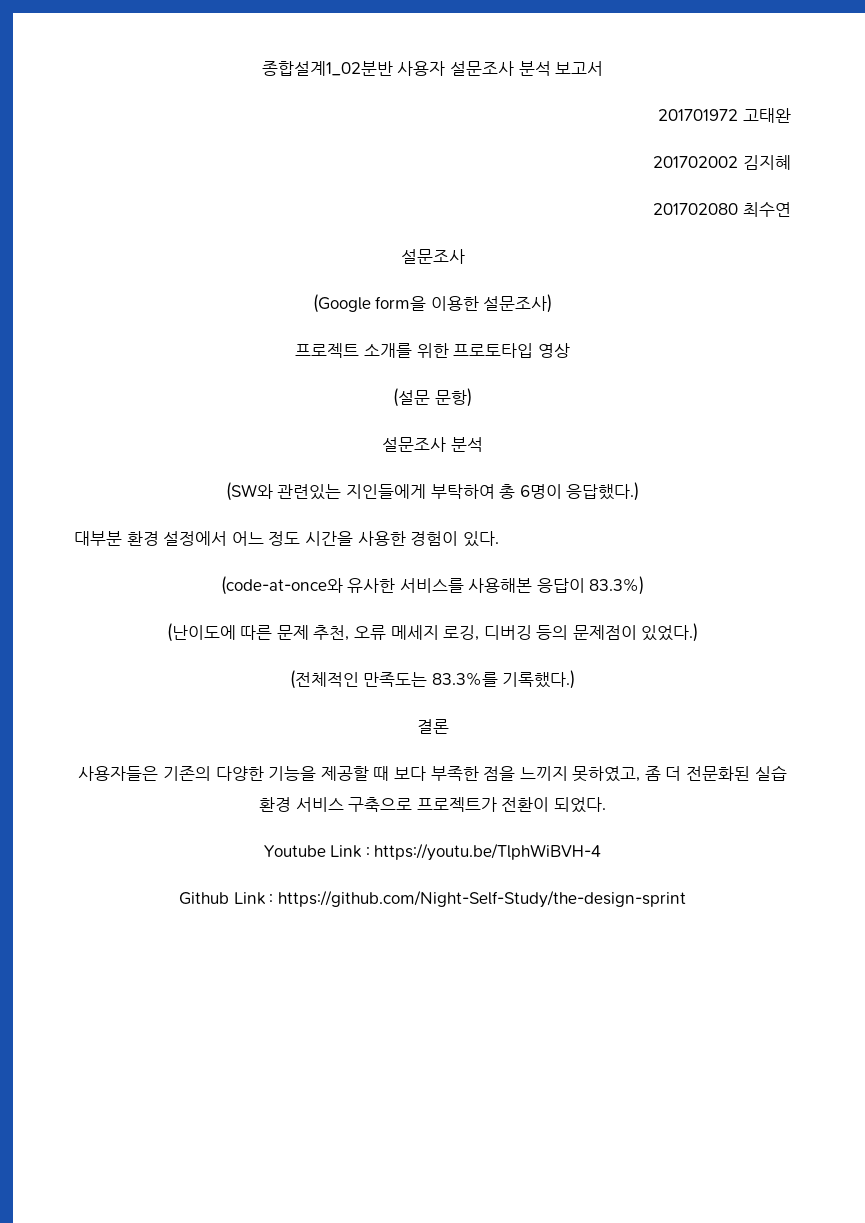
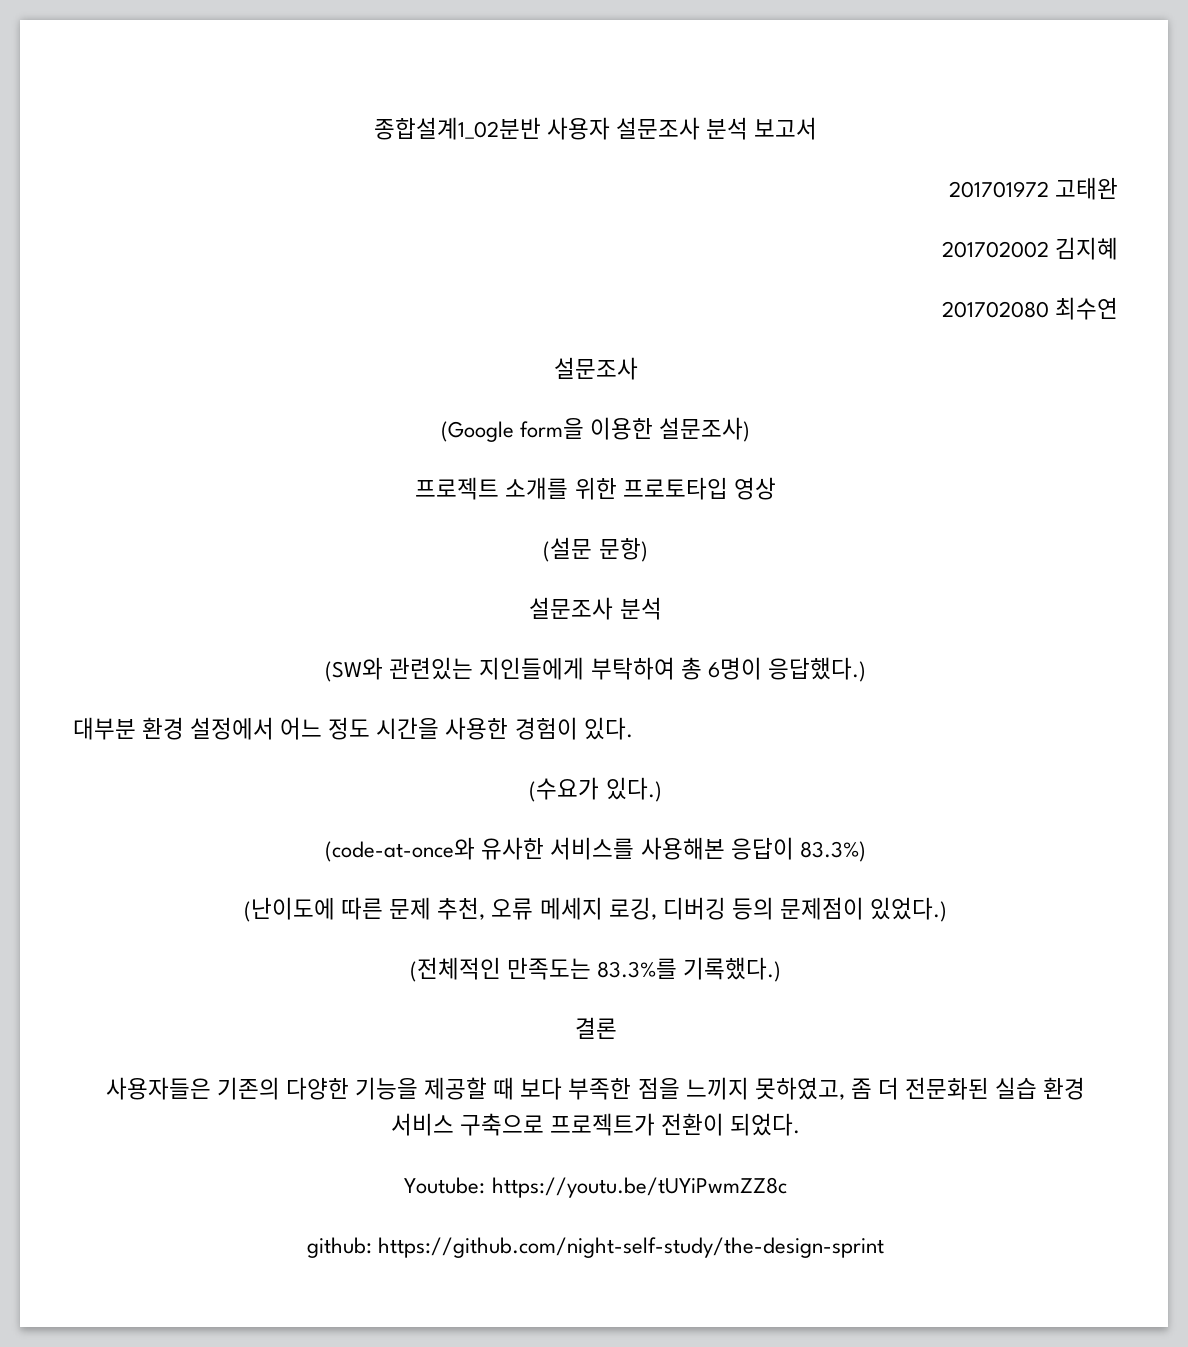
+ (수요가 있다.)
- Youtube Link : https://youtu.be/TlphWiBVH-4
- Github Link : https://github.com/Night-Self-Study/the-design-sprint
+ Youtube: https://youtu.be/tUYiPwmZZ8c
+ github: https://github.com/night-self-study/the-design-sprint

